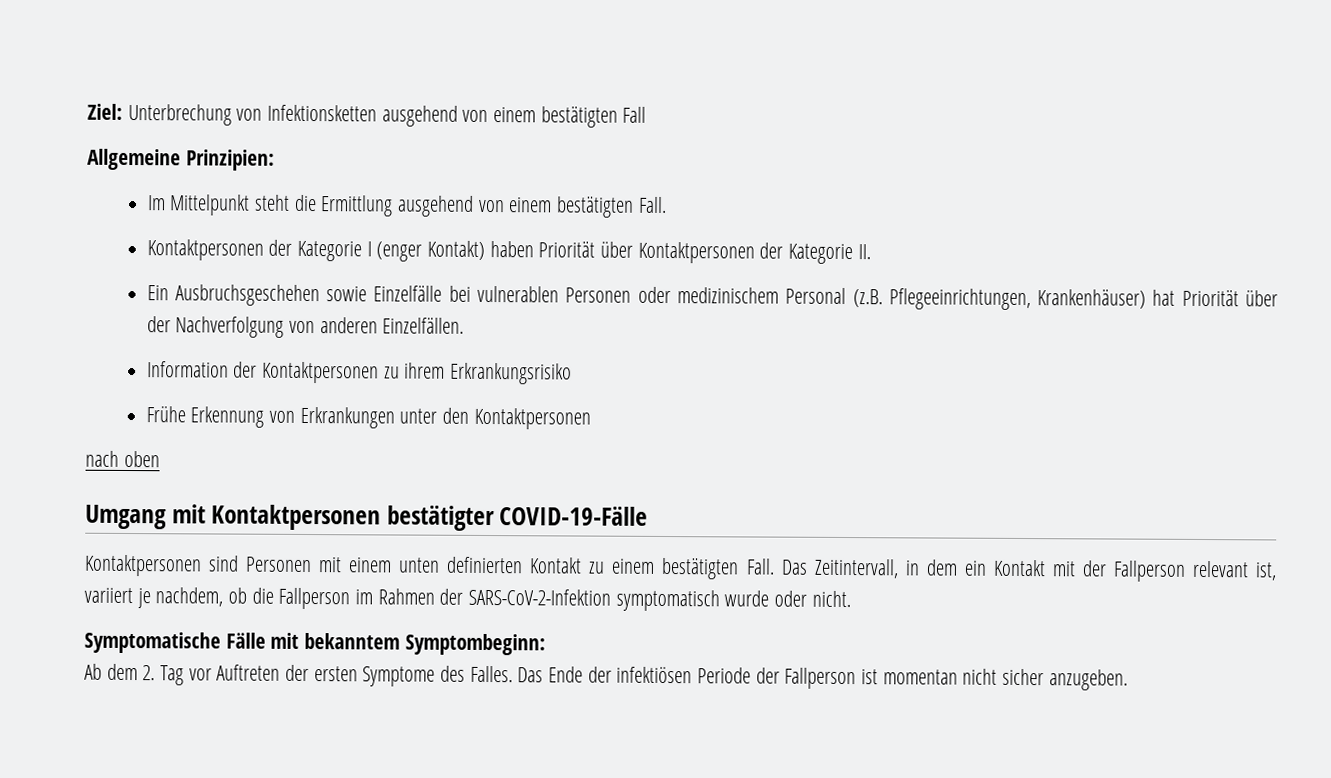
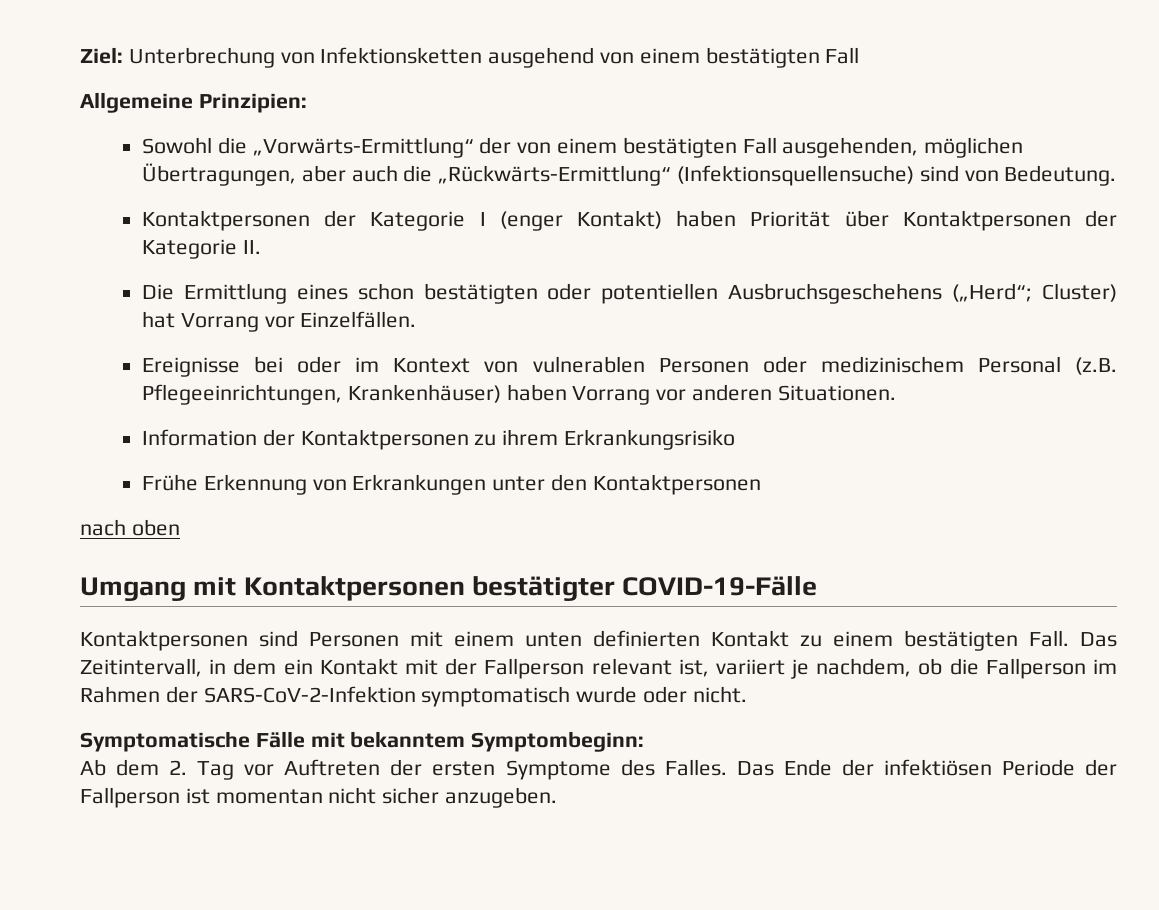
- Im Mittelpunkt steht die Ermittlung ausgehend von einem bestätigten Fall.
+ Sowohl die „Vorwärts-Ermittlung“ der von einem bestätigten Fall ausgehenden, möglichen Übertragungen, aber auch die „Rückwärts-Ermittlung“ (Infektionsquellensuche) sind von Bedeutung.
- Ein Ausbruchsgeschehen sowie Einzelfälle bei vulnerablen Personen oder medizinischem Personal (z.B. Pflegeeinrichtungen, Krankenhäuser) hat Priorität über der Nachverfolgung von anderen Einzelfällen.
+ Die Ermittlung eines schon bestätigten oder potentiellen Ausbruchsgeschehens („Herd“; Cluster) hat Vorrang vor Einzelfällen.
+ Ereignisse bei oder im Kontext von vulnerablen Personen oder medizinischem Personal (z.B. Pflegeeinrichtungen, Krankenhäuser) haben Vorrang vor anderen Situationen.

